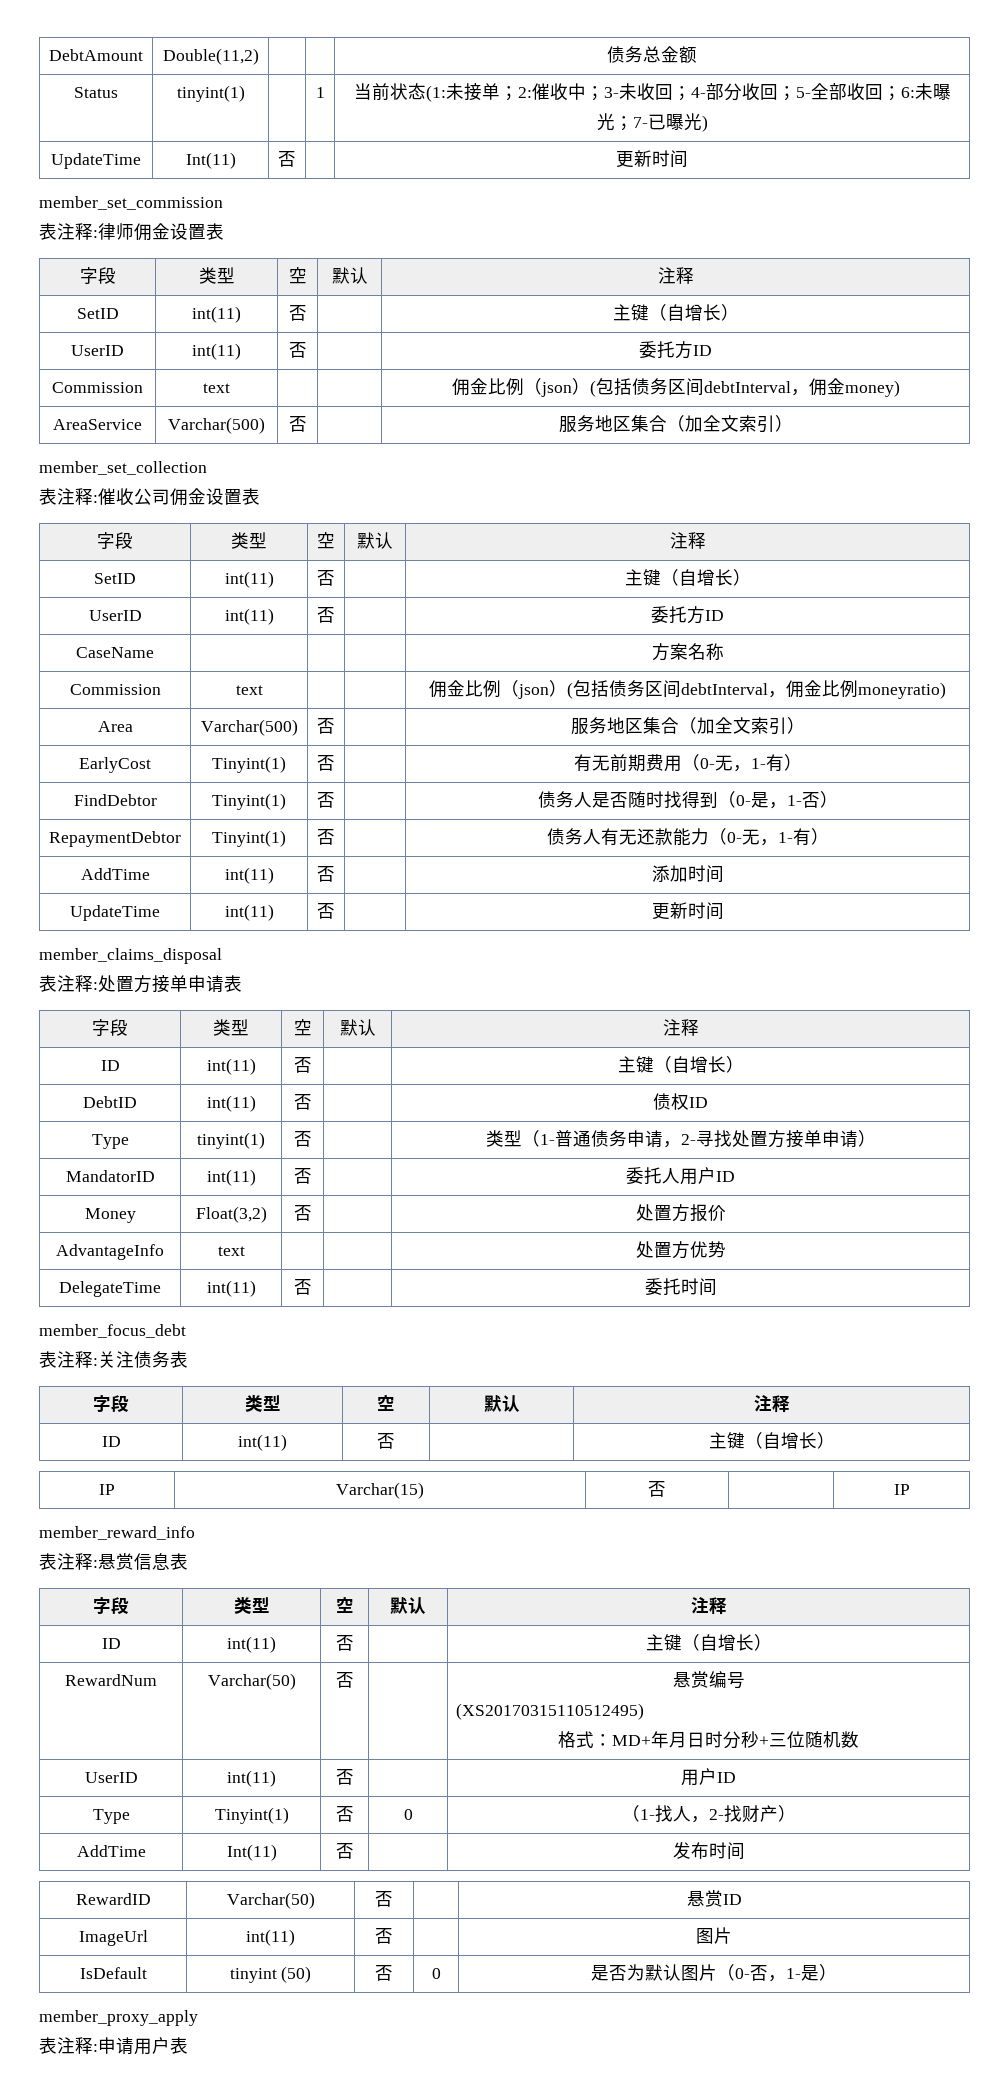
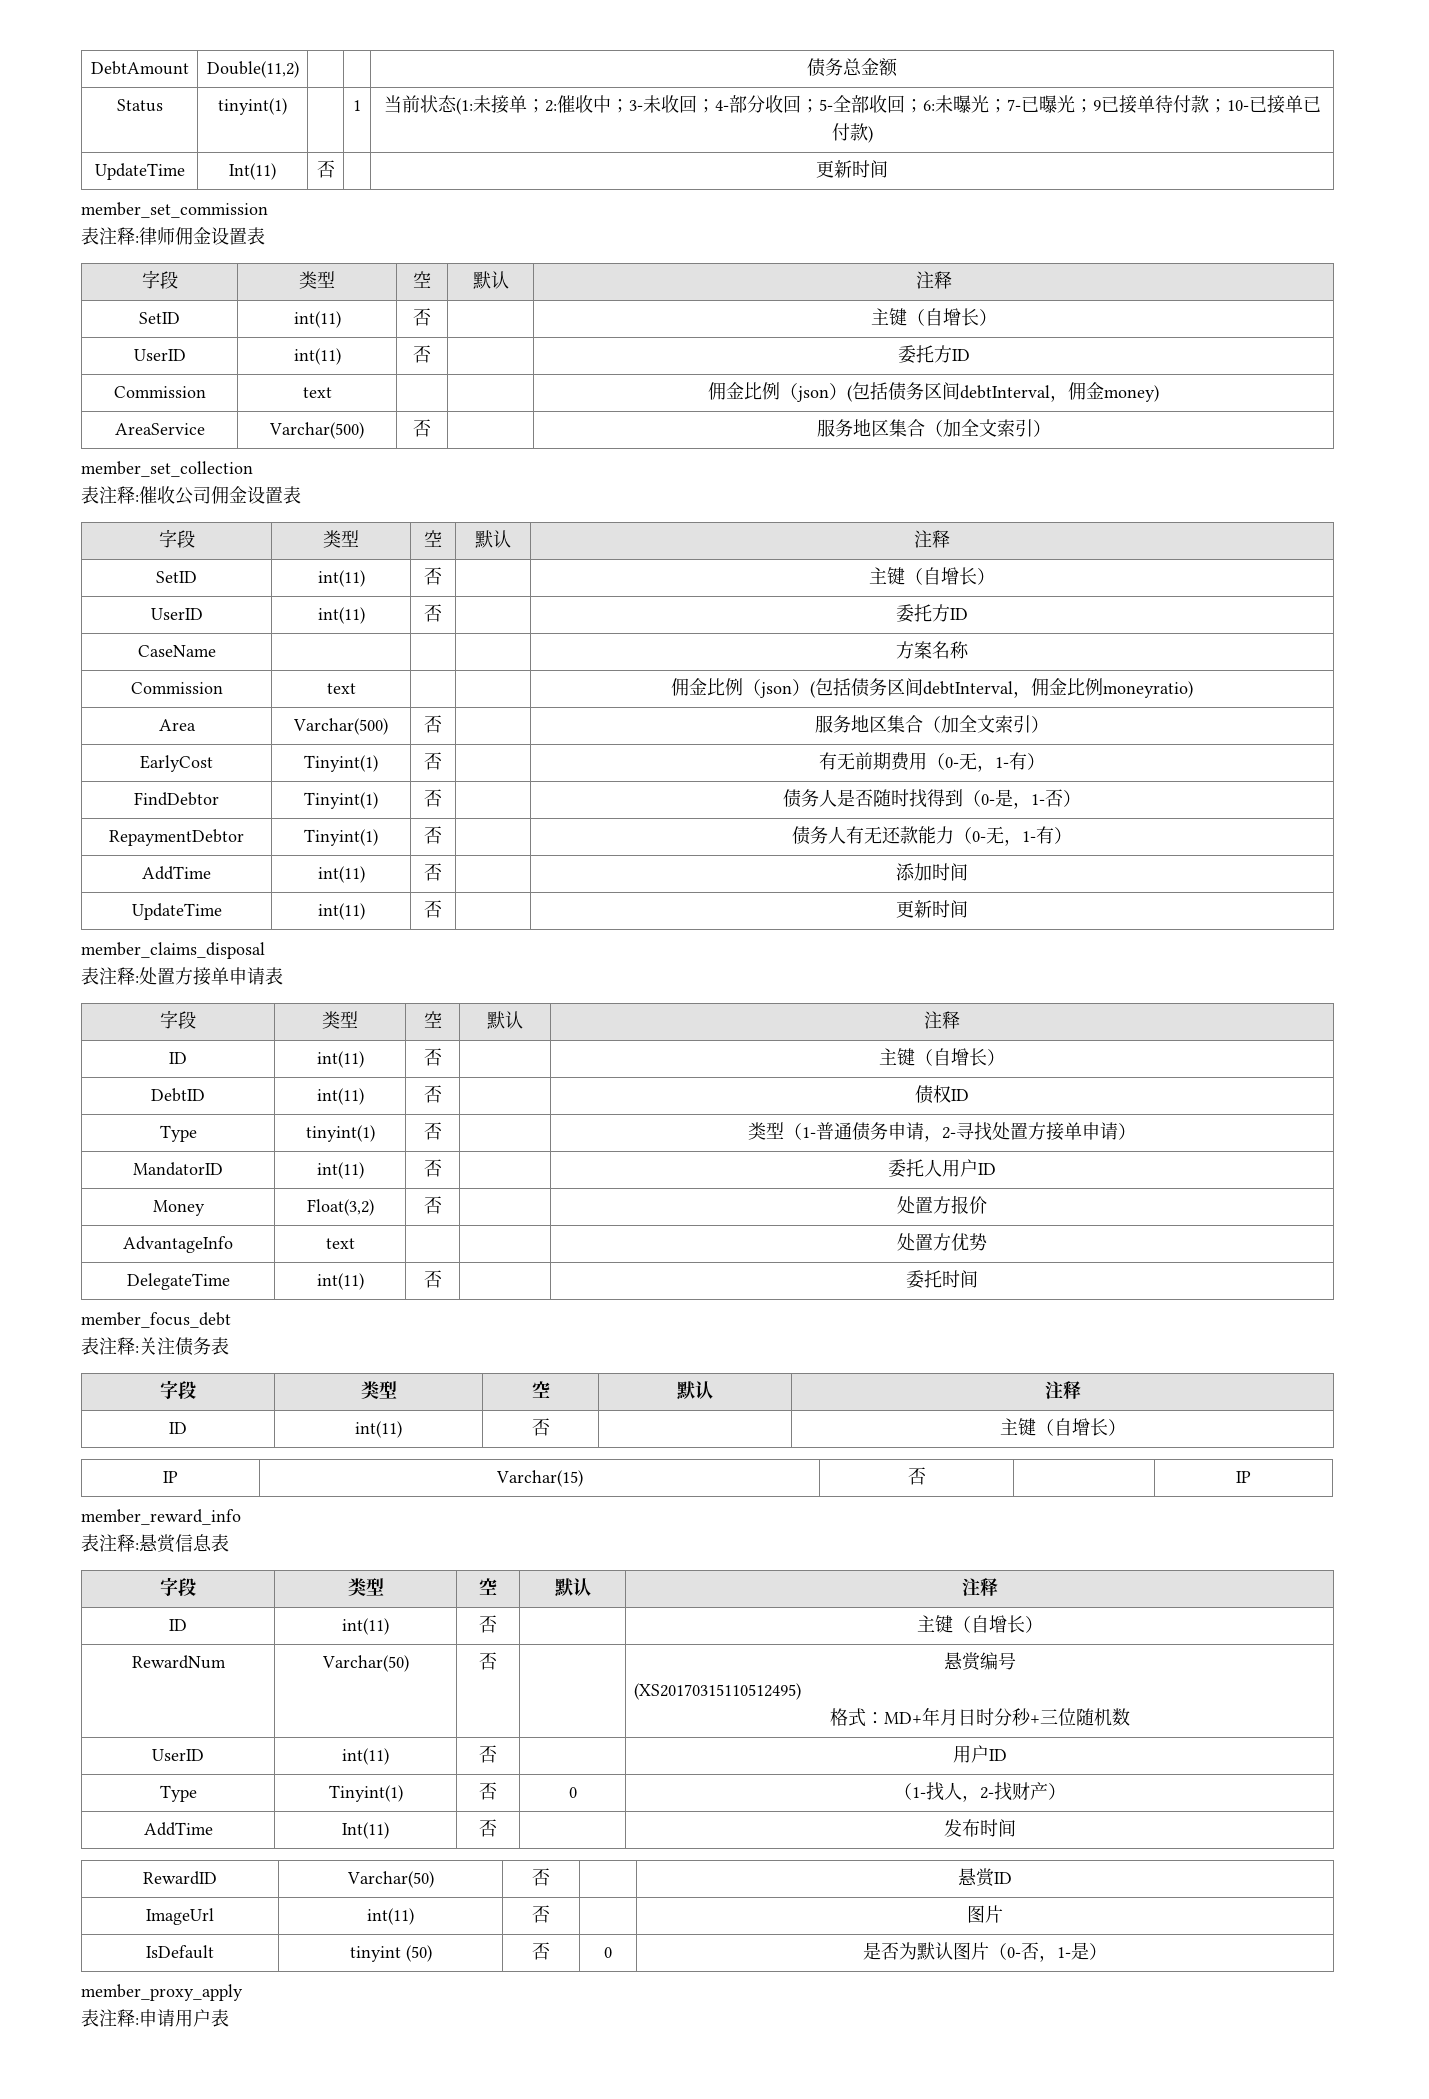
- Status | tinyint(1) | | 1 | 当前状态(1:未接单；2:催收中；3-未收回；4-部分收回；5-全部收回；6:未曝光；7-已曝光)
+ Status | tinyint(1) | | 1 | 当前状态(1:未接单；2:催收中；3-未收回；4-部分收回；5-全部收回；6:未曝光；7-已曝光；9已接单待付款；10-已接单已付款)

